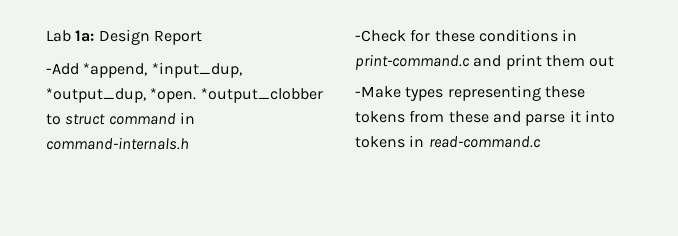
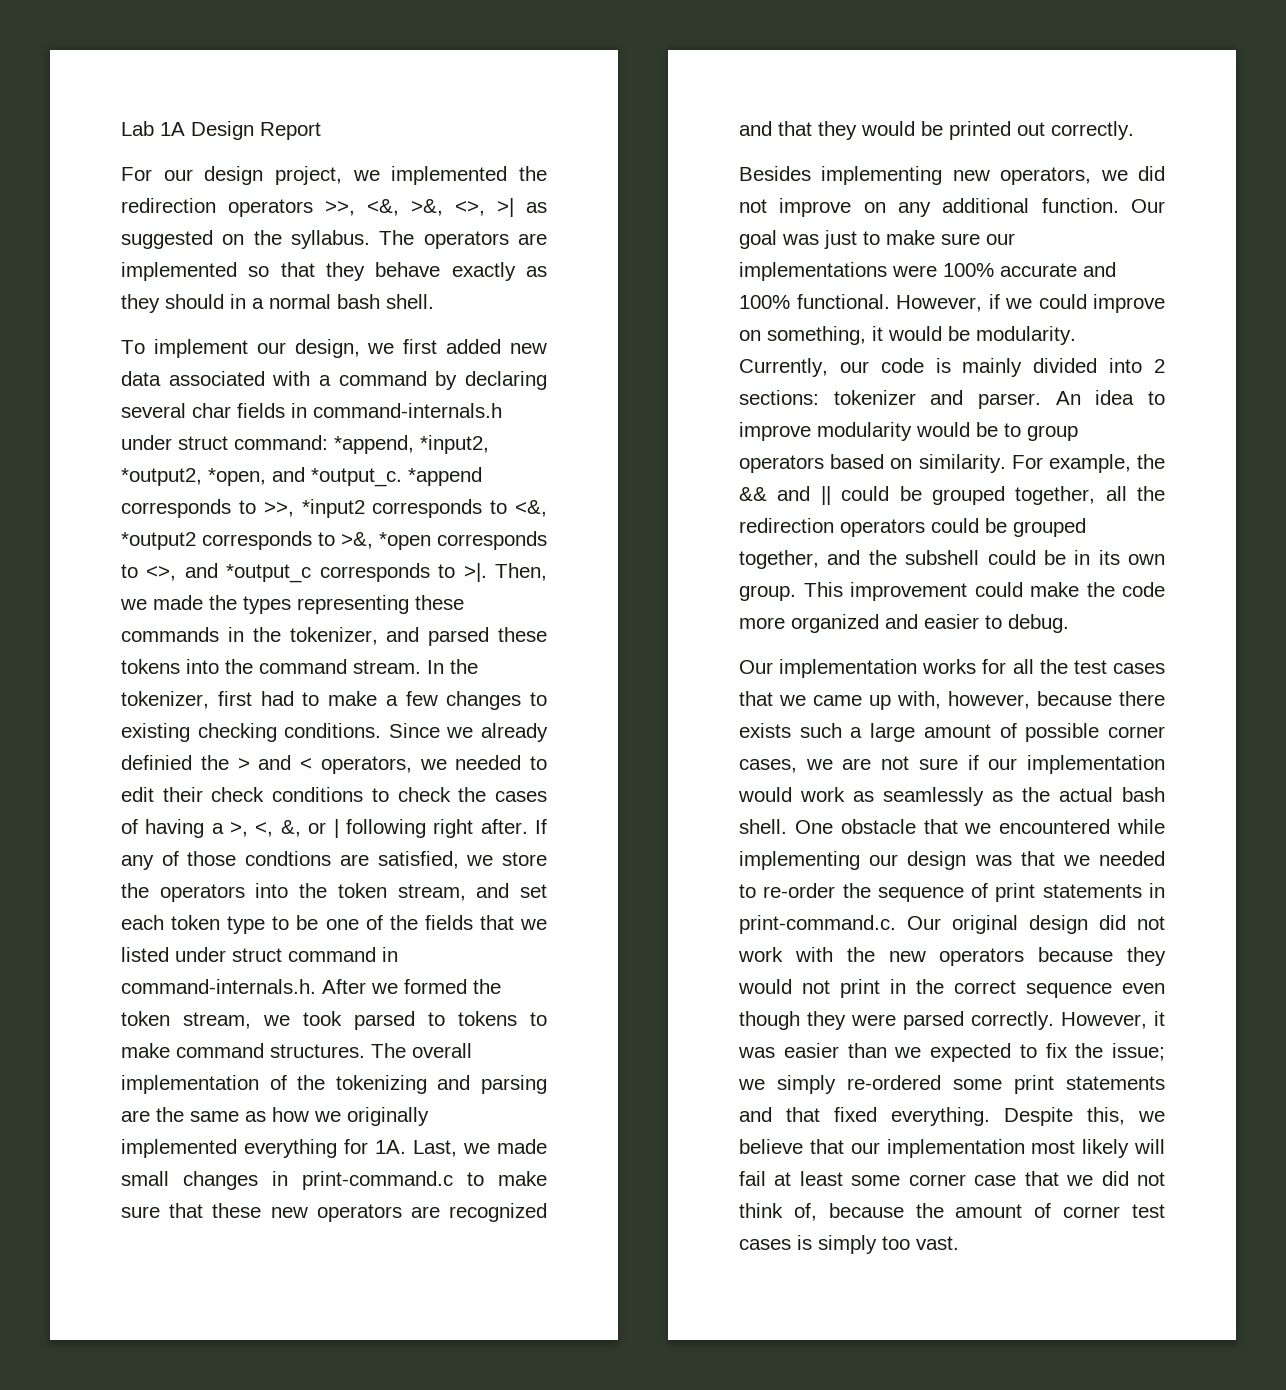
- Lab 1a: Design Report
+ Lab 1A Design Report
- -Add *append, *input_dup, *output_dup, *open. *output_clobber to struct command in command-internals.h
- -Check for these conditions in print-command.c and print them out
- -Make types representing these tokens from these and parse it into tokens in read-command.c
+ For our design project, we implemented the redirection operators >>, <&, >&, <>, >| as suggested on the syllabus. The operators are implemented so that they behave exactly as they should in a normal bash shell.
+ To implement our design, we first added new data associated with a command by declaring several char fields in command-internals.h under struct command: *append, *input2, *output2, *open, and *output_c. *append corresponds to >>, *input2 corresponds to <&, *output2 corresponds to >&, *open corresponds to <>, and *output_c corresponds to >|. Then, we made the types representing these commands in the tokenizer, and parsed these tokens into the command stream. In the tokenizer, first had to make a few changes to existing checking conditions. Since we already definied the > and < operators, we needed to edit their check conditions to check the cases of having a >, <, &, or | following right after. If any of those condtions are satisfied, we store the operators into the token stream, and set each token type to be one of the fields that we listed under struct command in command-internals.h. After we formed the token stream, we took parsed to tokens to make command structures. The overall implementation of the tokenizing and parsing are the same as how we originally implemented everything for 1A. Last, we made small changes in print-command.c to make sure that these new operators are recognized and that they would be printed out correctly.
+ Besides implementing new operators, we did not improve on any additional function. Our goal was just to make sure our implementations were 100% accurate and 100% functional. However, if we could improve on something, it would be modularity. Currently, our code is mainly divided into 2 sections: tokenizer and parser. An idea to improve modularity would be to group operators based on similarity. For example, the && and || could be grouped together, all the redirection operators could be grouped together, and the subshell could be in its own group. This improvement could make the code more organized and easier to debug.
+ Our implementation works for all the test cases that we came up with, however, because there exists such a large amount of possible corner cases, we are not sure if our implementation would work as seamlessly as the actual bash shell. One obstacle that we encountered while implementing our design was that we needed to re-order the sequence of print statements in print-command.c. Our original design did not work with the new operators because they would not print in the correct sequence even though they were parsed correctly. However, it was easier than we expected to fix the issue; we simply re-ordered some print statements and that fixed everything. Despite this, we believe that our implementation most likely will fail at least some corner case that we did not think of, because the amount of corner test cases is simply too vast.

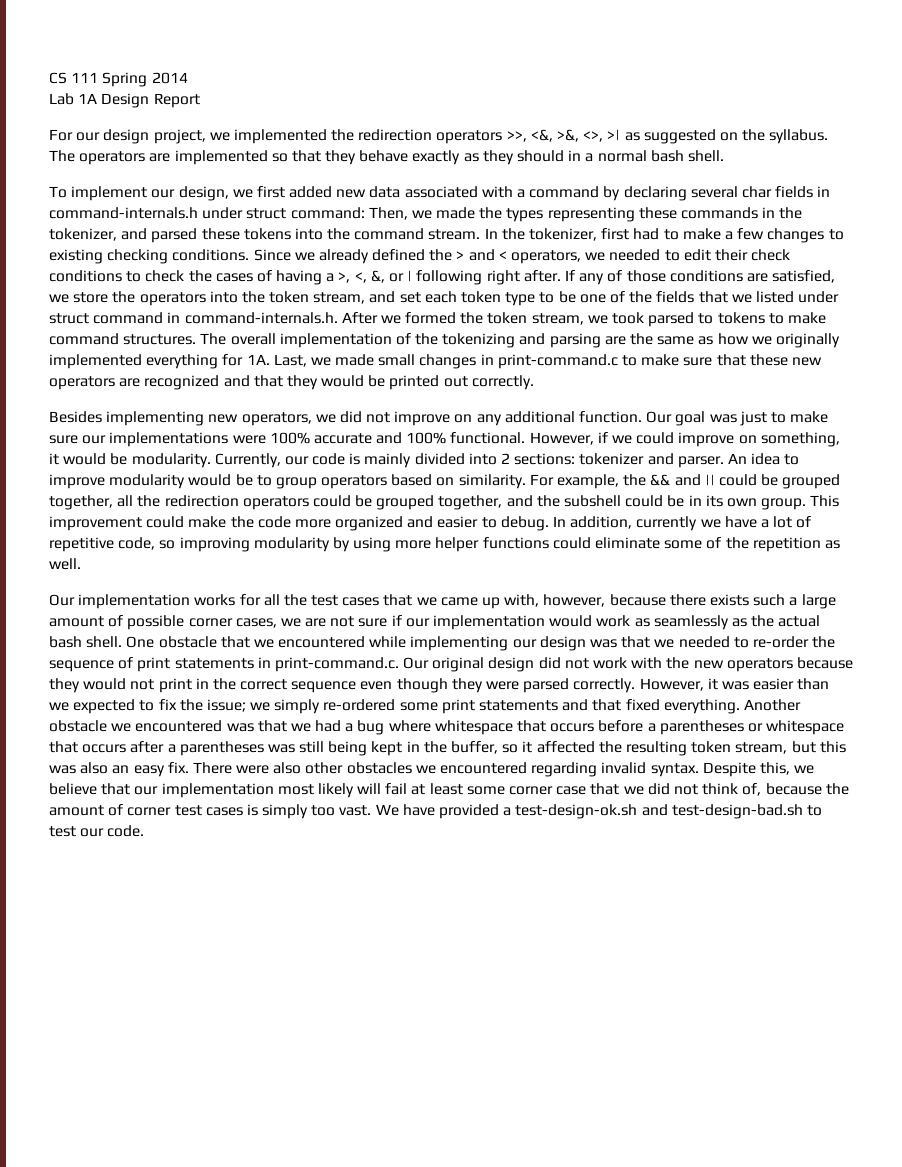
+ CS 111 Spring 2014
- To implement our design, we first added new data associated with a command by declaring several char fields in command-internals.h under struct command: *append, *input2, *output2, *open, and *output_c. *append corresponds to >>, *input2 corresponds to <&, *output2 corresponds to >&, *open corresponds to <>, and *output_c corresponds to >|. Then, we made the types representing these commands in the tokenizer, and parsed these tokens into the command stream.
+ To implement our design, we first added new data associated with a command by declaring several char fields in command-internals.h under struct command: Then, we made the types representing these commands in the tokenizer, and parsed these tokens into the command stream.
- Since we already definied the > and < operators, we needed to edit their check conditions to check the cases of having a >, <, &, or | following right after.
+ Since we already defined the > and < operators, we needed to edit their check conditions to check the cases of having a >, <, &, or | following right after.
- If any of those condtions are satisfied, we store the operators into the token stream, and set each token type to be one of the fields that we listed under struct command in command-internals.h. After we formed the token stream, we took parsed to tokens to make command structures.
+ If any of those conditions are satisfied, we store the operators into the token stream, and set each token type to be one of the fields that we listed under struct command in command-internals.h. After we formed the token stream, we took parsed to tokens to make command structures.
+ In addition, currently we have a lot of repetitive code, so improving modularity by using more helper functions could eliminate some of the repetition as well.
+ Another obstacle we encountered was that we had a bug where whitespace that occurs before a parentheses or whitespace that occurs after a parentheses was still being kept in the buffer, so it affected the resulting token stream, but this was also an easy fix. There were also other obstacles we encountered regarding invalid syntax.
+ We have provided a test-design-ok.sh and test-design-bad.sh to test our code.

